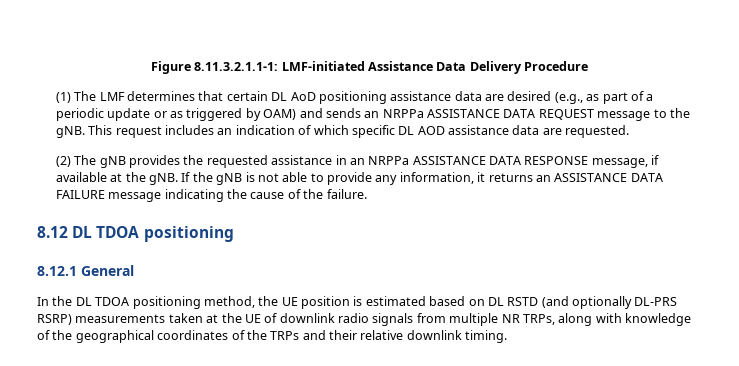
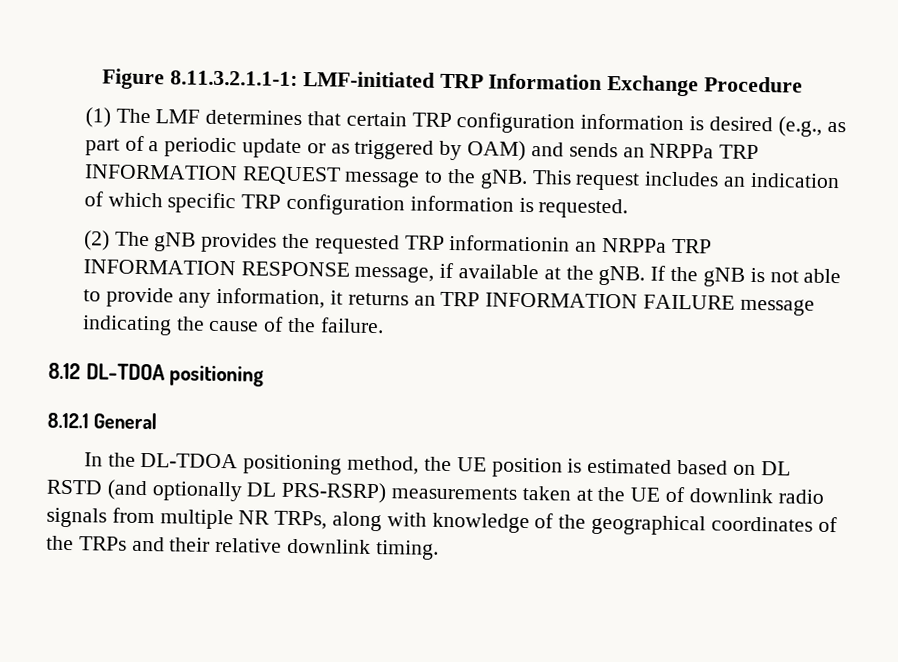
- Figure 8.11.3.2.1.1-1: LMF-initiated Assistance Data Delivery Procedure
+ Figure 8.11.3.2.1.1-1: LMF-initiated TRP Information Exchange Procedure
- (1) The LMF determines that certain DL AoD positioning assistance data are desired (e.g., as part of a periodic update or as triggered by OAM) and sends an NRPPa ASSISTANCE DATA REQUEST message to the gNB.
+ (1) The LMF determines that certain TRP configuration information is desired (e.g., as part of a periodic update or as triggered by OAM) and sends an NRPPa TRP INFORMATION REQUEST message to the gNB.
- This request includes an indication of which specific DL AOD assistance data are requested.
+ This request includes an indication of which specific TRP configuration information is requested.
- (2) The gNB provides the requested assistance in an NRPPa ASSISTANCE DATA RESPONSE message, if available at the gNB.
+ (2) The gNB provides the requested TRP informationin an NRPPa TRP INFORMATION RESPONSE message, if available at the gNB.
- If the gNB is not able to provide any information, it returns an ASSISTANCE DATA FAILURE message indicating the cause of the failure.
+ If the gNB is not able to provide any information, it returns an TRP INFORMATION FAILURE message indicating the cause of the failure.
- 8.12 DL TDOA positioning
+ 8.12 DL-TDOA positioning
- In the DL TDOA positioning method, the UE position is estimated based on DL RSTD (and optionally DL-PRS RSRP) measurements taken at the UE of downlink radio signals from multiple NR TRPs, along with knowledge of the geographical coordinates of the TRPs and their relative downlink timing.
+ In the DL-TDOA positioning method, the UE position is estimated based on DL RSTD (and optionally DL PRS-RSRP) measurements taken at the UE of downlink radio signals from multiple NR TRPs, along with knowledge of the geographical coordinates of the TRPs and their relative downlink timing.

